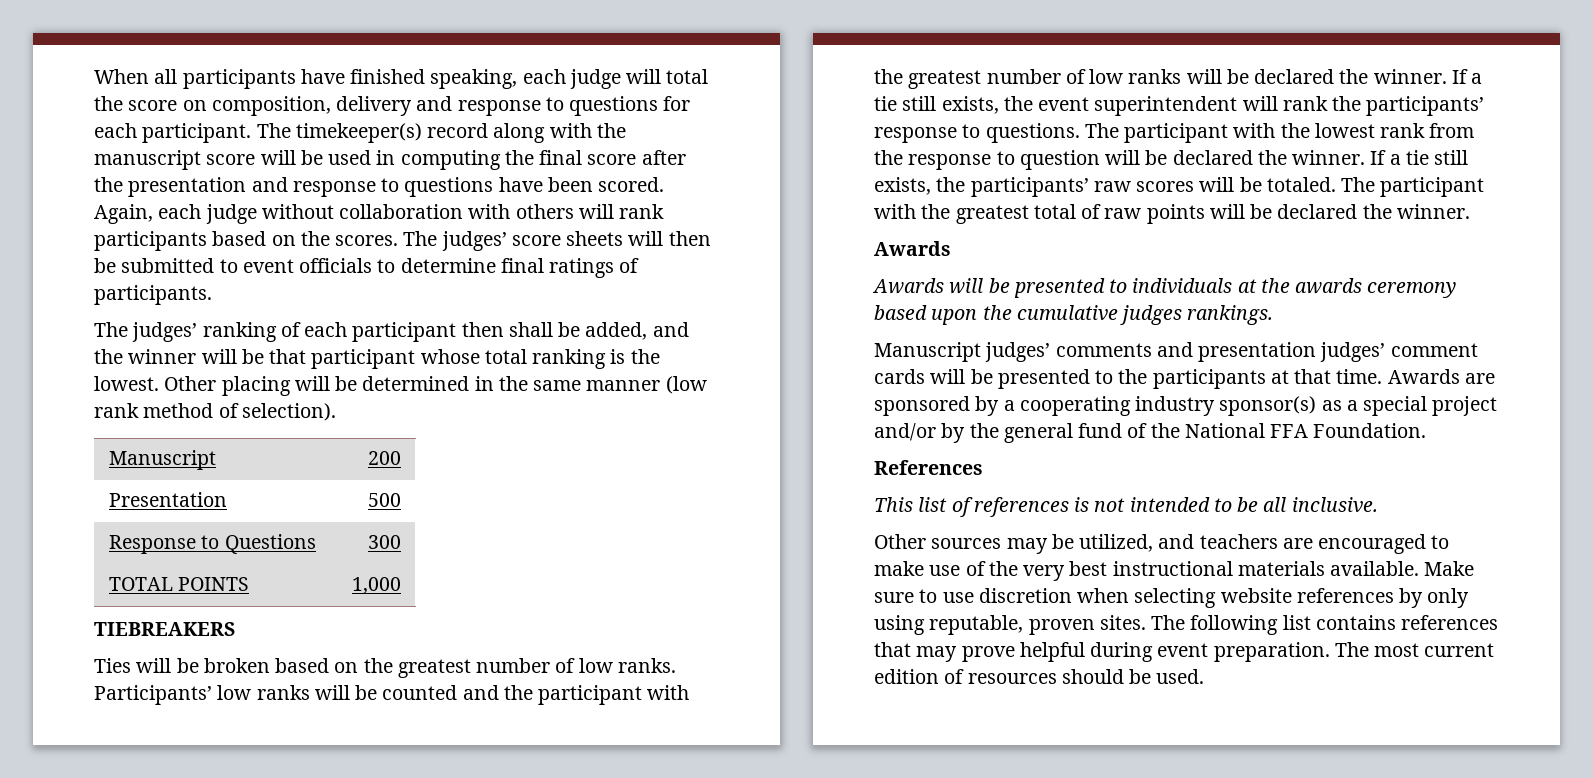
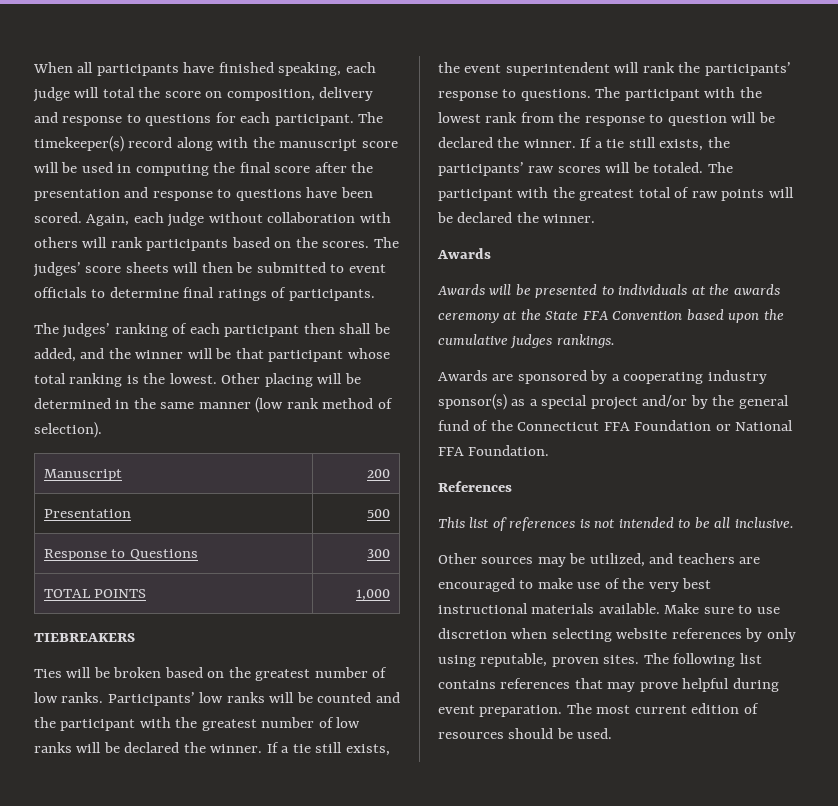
- Awards will be presented to individuals at the awards ceremony based upon the cumulative judges rankings.
+ Awards will be presented to individuals at the awards ceremony at the State FFA Convention based upon the cumulative judges rankings.
- Manuscript judges’ comments and presentation judges’ comment cards will be presented to the participants at that time. Awards are sponsored by a cooperating industry sponsor(s) as a special project and/or by the general fund of the National FFA Foundation.
+ Awards are sponsored by a cooperating industry sponsor(s) as a special project and/or by the general fund of the Connecticut FFA Foundation or National FFA Foundation.

